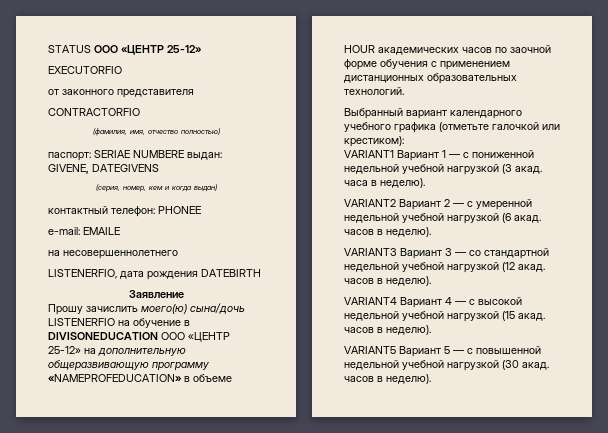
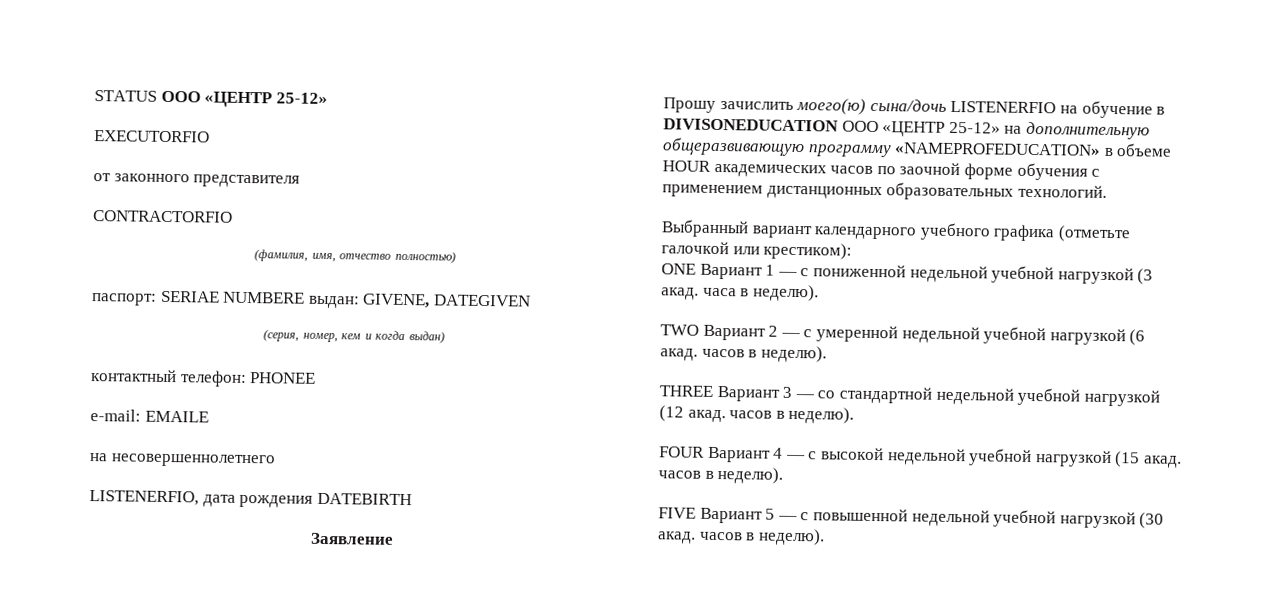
- паспорт: SERIAE NUMBERE выдан: GIVENE, DATEGIVENS
+ паспорт: SERIAE NUMBERE выдан: GIVENE, DATEGIVEN
- VARIANT1 Вариант 1 — с пониженной недельной учебной нагрузкой (3 акад. часа в неделю).
+ ONE Вариант 1 — с пониженной недельной учебной нагрузкой (3 акад. часа в неделю).
- VARIANT2 Вариант 2 — с умеренной недельной учебной нагрузкой (6 акад. часов в неделю).
+ TWO Вариант 2 — с умеренной недельной учебной нагрузкой (6 акад. часов в неделю).
- VARIANT3 Вариант 3 — со стандартной недельной учебной нагрузкой (12 акад. часов в неделю).
+ THREE Вариант 3 — со стандартной недельной учебной нагрузкой (12 акад. часов в неделю).
- VARIANT4 Вариант 4 — с высокой недельной учебной нагрузкой (15 акад. часов в неделю).
+ FOUR Вариант 4 — с высокой недельной учебной нагрузкой (15 акад. часов в неделю).
- VARIANT5 Вариант 5 — с повышенной недельной учебной нагрузкой (30 акад. часов в неделю).
+ FIVE Вариант 5 — с повышенной недельной учебной нагрузкой (30 акад. часов в неделю).

